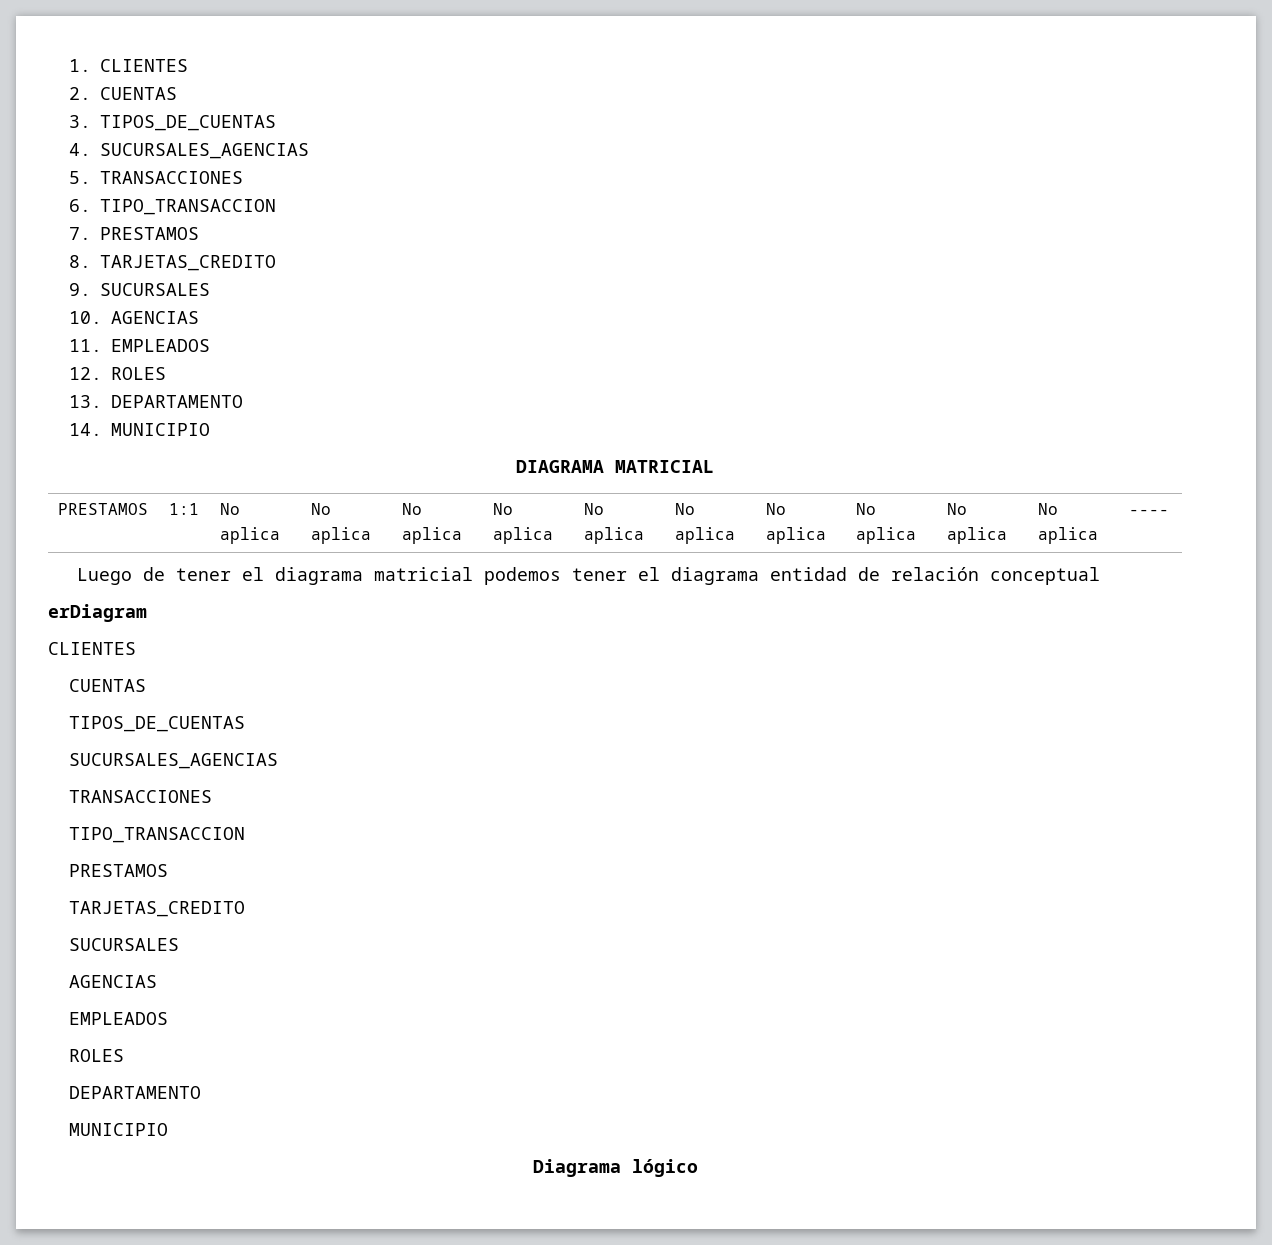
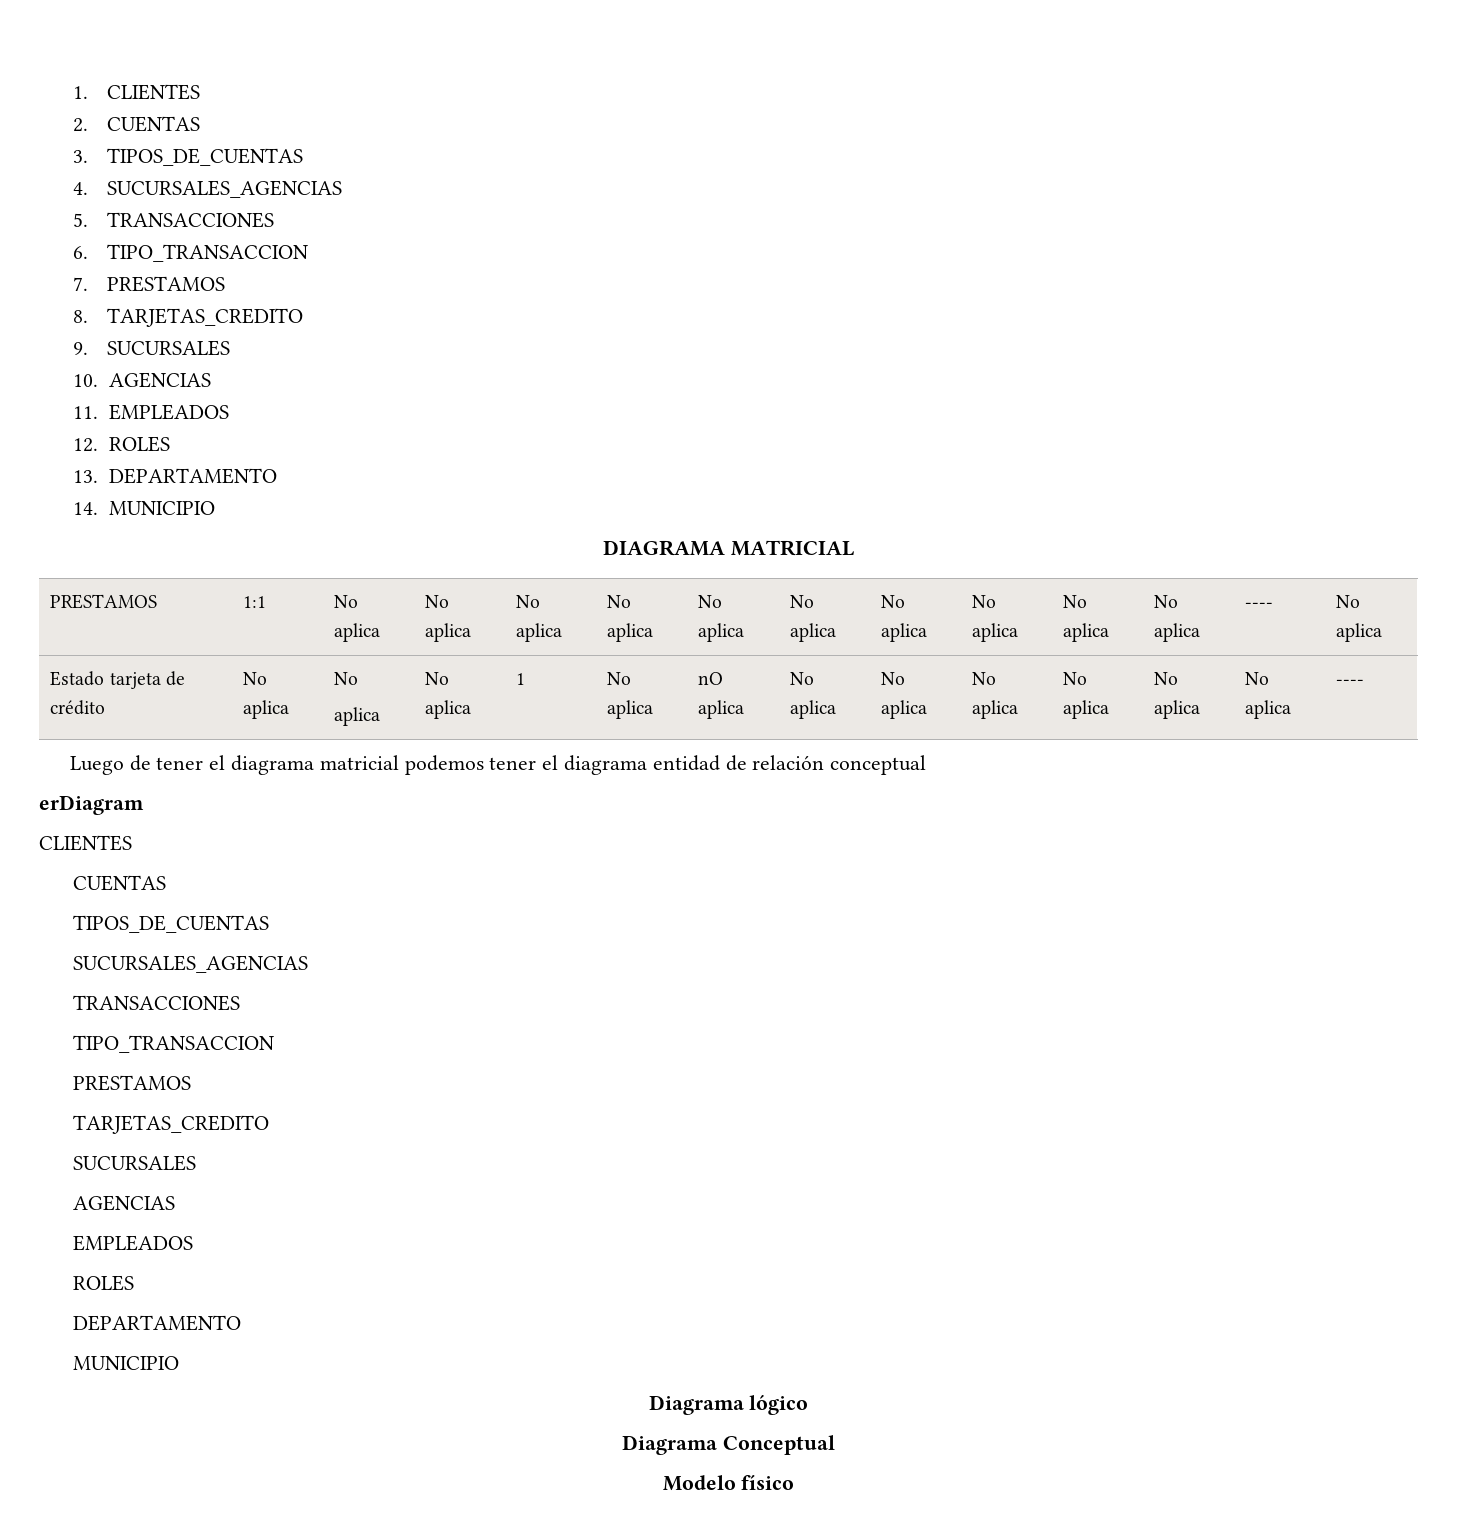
- PRESTAMOS | 1:1 | No aplica | No aplica | No aplica | No aplica | No aplica | No aplica | No aplica | No aplica | No aplica | No aplica | ----
+ PRESTAMOS | 1:1 | No aplica | No aplica | No aplica | No aplica | No aplica | No aplica | No aplica | No aplica | No aplica | No aplica | ---- | No aplica
+ Estado tarjeta de crédito | No aplica | No
+ aplica | No aplica | 1 | No aplica | nO aplica | No aplica | No aplica | No aplica | No aplica | No aplica | No aplica | ----
+ Diagrama Conceptual
+ Modelo físico

